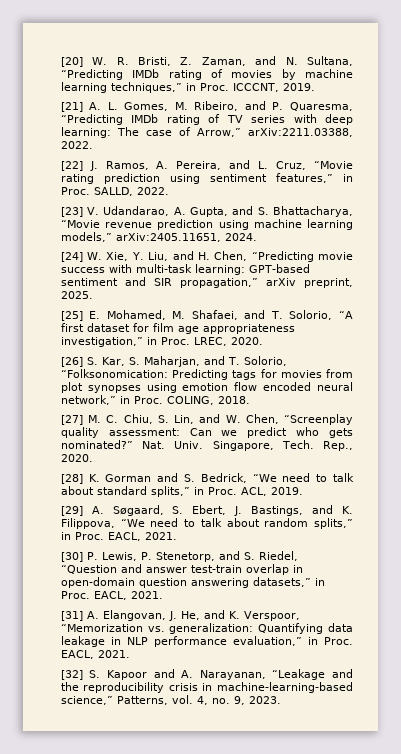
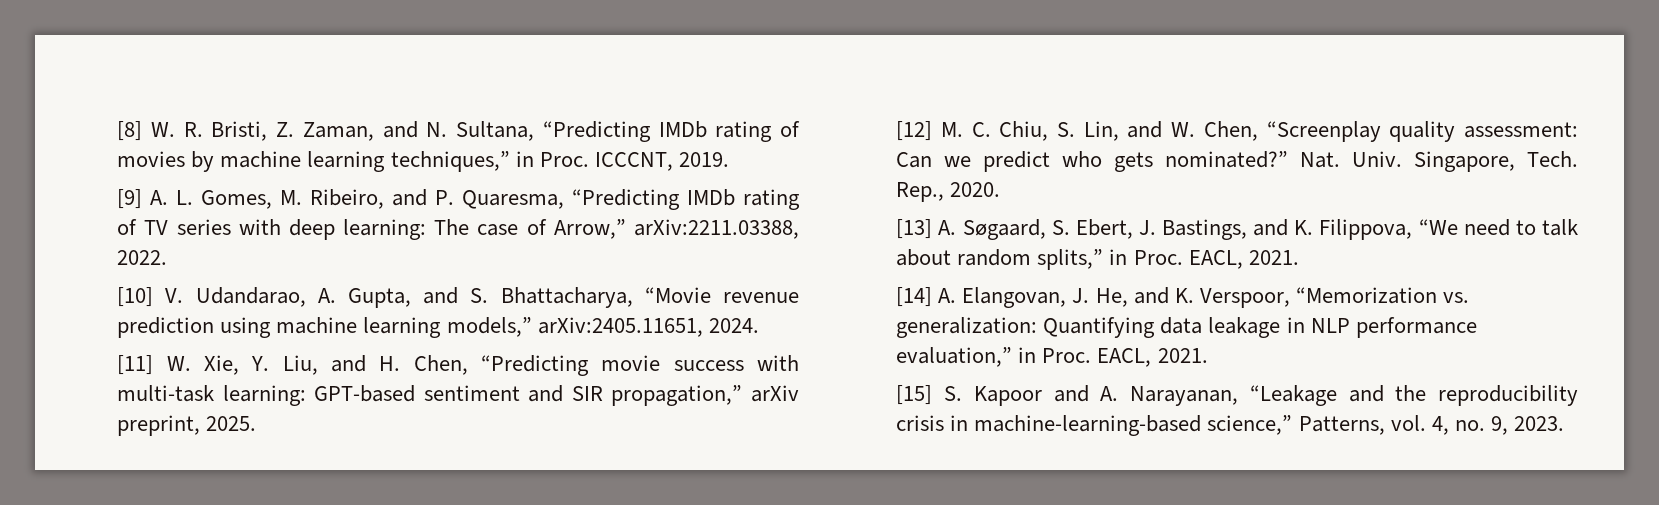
- [20] W. R. Bristi, Z. Zaman, and N. Sultana, “Predicting IMDb rating of movies by machine learning techniques,” in Proc.
+ [8] W. R. Bristi, Z. Zaman, and N. Sultana, “Predicting IMDb rating of movies by machine learning techniques,” in Proc.
- [21] A. L. Gomes, M. Ribeiro, and P. Quaresma, “Predicting IMDb rating of TV series with deep learning: The case of Arrow,” arXiv:2211.03388, 2022.
+ [9] A. L. Gomes, M. Ribeiro, and P. Quaresma, “Predicting IMDb rating of TV series with deep learning: The case of Arrow,” arXiv:2211.03388, 2022.
- [22] J. Ramos, A. Pereira, and L. Cruz, “Movie rating prediction using sentiment features,” in Proc. SALLD, 2022.
- [23] V. Udandarao, A. Gupta, and S. Bhattacharya, “Movie revenue prediction using machine learning models,” arXiv:2405.11651, 2024.
+ [10] V. Udandarao, A. Gupta, and S. Bhattacharya, “Movie revenue prediction using machine learning models,” arXiv:2405.11651, 2024.
- [24] W. Xie, Y. Liu, and H. Chen, “Predicting movie success with multi-task learning: GPT-based sentiment and SIR propagation,” arXiv preprint, 2025.
+ [11] W. Xie, Y. Liu, and H. Chen, “Predicting movie success with multi-task learning: GPT-based sentiment and SIR propagation,” arXiv preprint, 2025.
- [25] E. Mohamed, M. Shafaei, and T. Solorio, “A first dataset for film age appropriateness investigation,” in Proc. LREC, 2020.
- [26] S. Kar, S. Maharjan, and T. Solorio, “Folksonomication: Predicting tags for movies from plot synopses using emotion flow encoded neural network,” in Proc. COLING, 2018.
- [27] M. C. Chiu, S. Lin, and W. Chen, “Screenplay quality assessment: Can we predict who gets nominated?”
+ [12] M. C. Chiu, S. Lin, and W. Chen, “Screenplay quality assessment: Can we predict who gets nominated?”
- [28] K. Gorman and S. Bedrick, “We need to talk about standard splits,” in Proc. ACL, 2019.
- [29] A. Søgaard, S. Ebert, J. Bastings, and K. Filippova, “We need to talk about random splits,” in Proc.
+ [13] A. Søgaard, S. Ebert, J. Bastings, and K. Filippova, “We need to talk about random splits,” in Proc.
- [30] P. Lewis, P. Stenetorp, and S. Riedel, “Question and answer test-train overlap in open-domain question answering datasets,” in Proc. EACL, 2021.
- [31] A. Elangovan, J. He, and K. Verspoor, “Memorization vs. generalization: Quantifying data leakage in NLP performance evaluation,” in Proc.
+ [14] A. Elangovan, J. He, and K. Verspoor, “Memorization vs. generalization: Quantifying data leakage in NLP performance evaluation,” in Proc.
- [32] S. Kapoor and A. Narayanan, “Leakage and the reproducibility crisis in machine-learning-based science,” Patterns, vol. 4, no. 9, 2023.
+ [15] S. Kapoor and A. Narayanan, “Leakage and the reproducibility crisis in machine-learning-based science,” Patterns, vol. 4, no. 9, 2023.

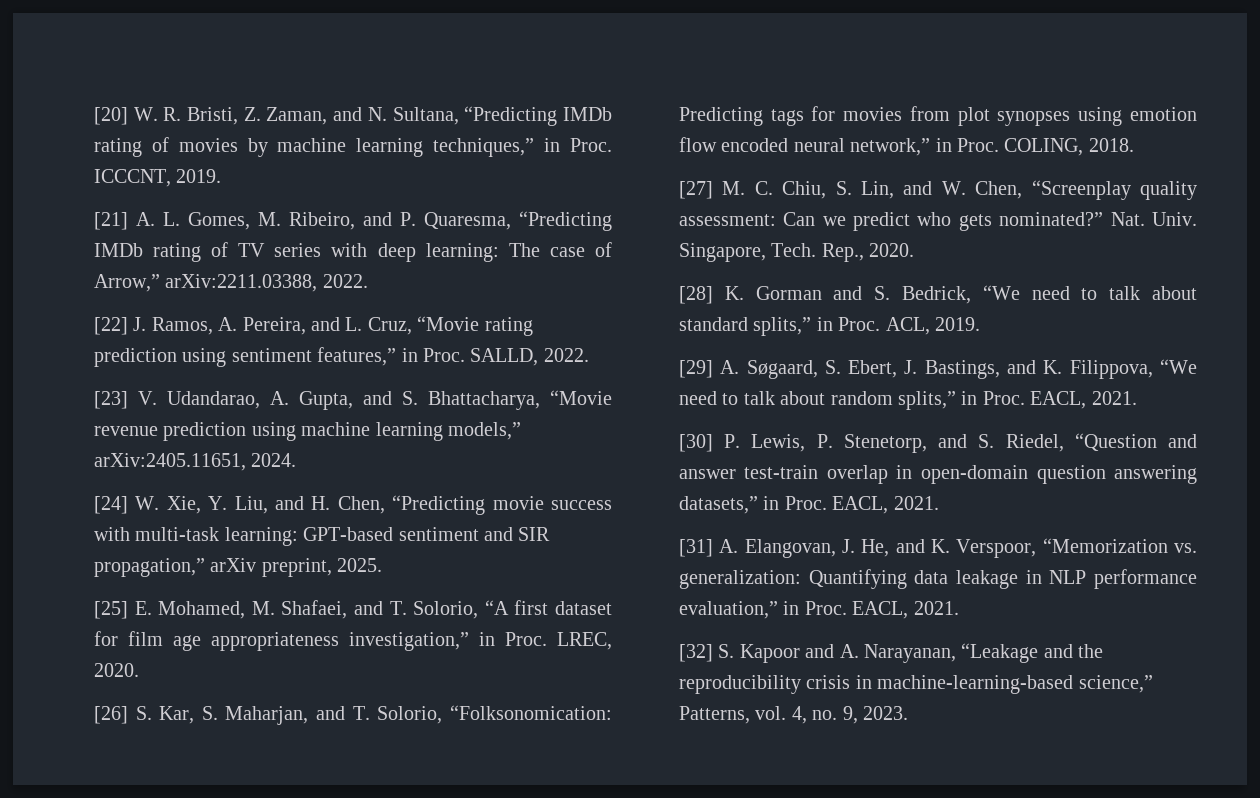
- [8] W. R. Bristi, Z. Zaman, and N. Sultana, “Predicting IMDb rating of movies by machine learning techniques,” in Proc.
+ [20] W. R. Bristi, Z. Zaman, and N. Sultana, “Predicting IMDb rating of movies by machine learning techniques,” in Proc.
- [9] A. L. Gomes, M. Ribeiro, and P. Quaresma, “Predicting IMDb rating of TV series with deep learning: The case of Arrow,” arXiv:2211.03388, 2022.
+ [21] A. L. Gomes, M. Ribeiro, and P. Quaresma, “Predicting IMDb rating of TV series with deep learning: The case of Arrow,” arXiv:2211.03388, 2022.
- [10] V. Udandarao, A. Gupta, and S. Bhattacharya, “Movie revenue prediction using machine learning models,” arXiv:2405.11651, 2024.
+ [22] J. Ramos, A. Pereira, and L. Cruz, “Movie rating prediction using sentiment features,” in Proc. SALLD, 2022.
+ [23] V. Udandarao, A. Gupta, and S. Bhattacharya, “Movie revenue prediction using machine learning models,” arXiv:2405.11651, 2024.
- [11] W. Xie, Y. Liu, and H. Chen, “Predicting movie success with multi-task learning: GPT-based sentiment and SIR propagation,” arXiv preprint, 2025.
+ [24] W. Xie, Y. Liu, and H. Chen, “Predicting movie success with multi-task learning: GPT-based sentiment and SIR propagation,” arXiv preprint, 2025.
- [12] M. C. Chiu, S. Lin, and W. Chen, “Screenplay quality assessment: Can we predict who gets nominated?”
+ [25] E. Mohamed, M. Shafaei, and T. Solorio, “A first dataset for film age appropriateness investigation,” in Proc. LREC, 2020.
+ [26] S. Kar, S. Maharjan, and T. Solorio, “Folksonomication: Predicting tags for movies from plot synopses using emotion flow encoded neural network,” in Proc. COLING, 2018.
+ [27] M. C. Chiu, S. Lin, and W. Chen, “Screenplay quality assessment: Can we predict who gets nominated?”
- [13] A. Søgaard, S. Ebert, J. Bastings, and K. Filippova, “We need to talk about random splits,” in Proc.
+ [28] K. Gorman and S. Bedrick, “We need to talk about standard splits,” in Proc. ACL, 2019.
+ [29] A. Søgaard, S. Ebert, J. Bastings, and K. Filippova, “We need to talk about random splits,” in Proc.
- [14] A. Elangovan, J. He, and K. Verspoor, “Memorization vs. generalization: Quantifying data leakage in NLP performance evaluation,” in Proc.
+ [30] P. Lewis, P. Stenetorp, and S. Riedel, “Question and answer test-train overlap in open-domain question answering datasets,” in Proc. EACL, 2021.
+ [31] A. Elangovan, J. He, and K. Verspoor, “Memorization vs. generalization: Quantifying data leakage in NLP performance evaluation,” in Proc.
- [15] S. Kapoor and A. Narayanan, “Leakage and the reproducibility crisis in machine-learning-based science,” Patterns, vol. 4, no. 9, 2023.
+ [32] S. Kapoor and A. Narayanan, “Leakage and the reproducibility crisis in machine-learning-based science,” Patterns, vol. 4, no. 9, 2023.

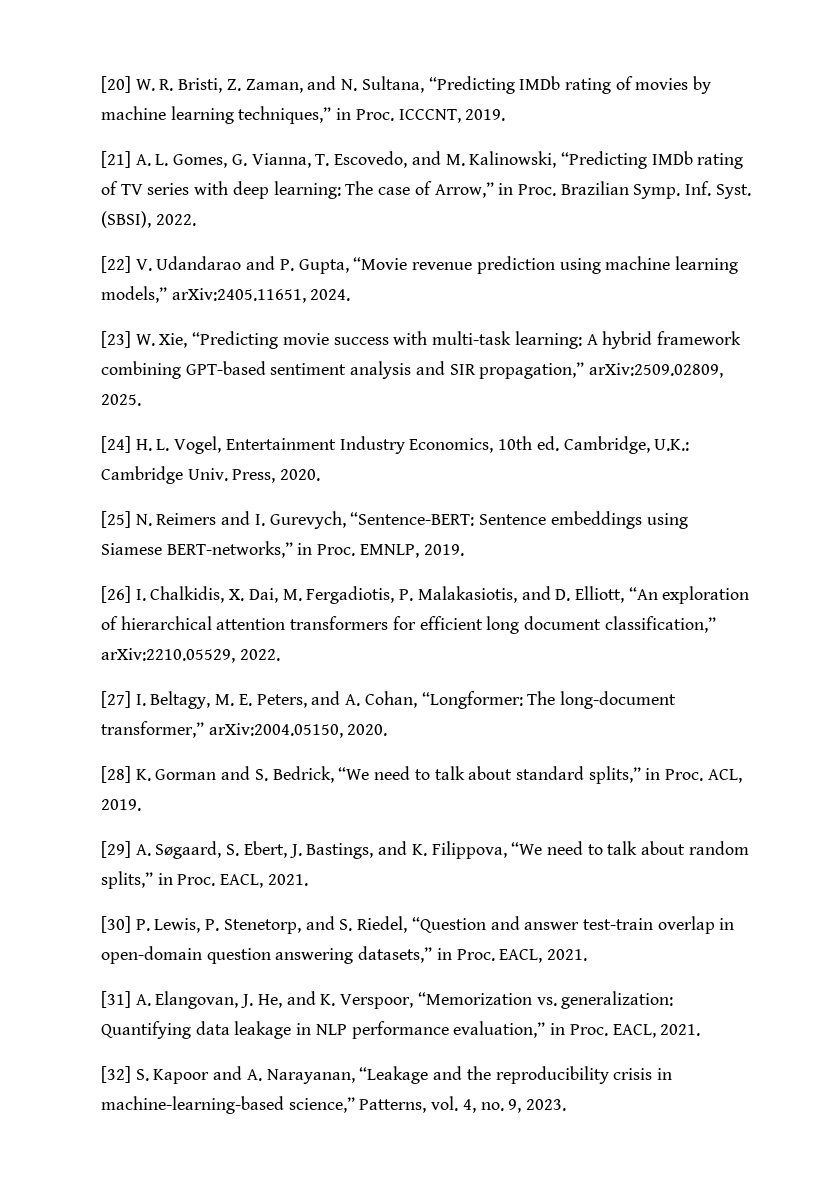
- [21] A. L. Gomes, M. Ribeiro, and P. Quaresma, “Predicting IMDb rating of TV series with deep learning: The case of Arrow,” arXiv:2211.03388, 2022.
- [22] J. Ramos, A. Pereira, and L. Cruz, “Movie rating prediction using sentiment features,” in Proc. SALLD, 2022.
- [23] V. Udandarao, A. Gupta, and S. Bhattacharya, “Movie revenue prediction using machine learning models,” arXiv:2405.11651, 2024.
+ [21] A. L. Gomes, G. Vianna, T. Escovedo, and M. Kalinowski, “Predicting IMDb rating of TV series with deep learning: The case of Arrow,” in Proc. Brazilian Symp. Inf. Syst. (SBSI), 2022.
+ [22] V. Udandarao and P. Gupta, “Movie revenue prediction using machine learning models,” arXiv:2405.11651, 2024.
- [24] W. Xie, Y. Liu, and H. Chen, “Predicting movie success with multi-task learning: GPT-based sentiment and SIR propagation,” arXiv preprint, 2025.
+ [23] W. Xie, “Predicting movie success with multi-task learning: A hybrid framework combining GPT-based sentiment analysis and SIR propagation,” arXiv:2509.02809, 2025.
- [25] E. Mohamed, M. Shafaei, and T. Solorio, “A first dataset for film age appropriateness investigation,” in Proc. LREC, 2020.
- [26] S. Kar, S. Maharjan, and T. Solorio, “Folksonomication: Predicting tags for movies from plot synopses using emotion flow encoded neural network,” in Proc. COLING, 2018.
- [27] M. C. Chiu, S. Lin, and W. Chen, “Screenplay quality assessment: Can we predict who gets nominated?” Nat. Univ. Singapore, Tech. Rep., 2020.
+ [24] H. L. Vogel, Entertainment Industry Economics, 10th ed. Cambridge, U.K.: Cambridge Univ. Press, 2020.
+ [25] N. Reimers and I. Gurevych, “Sentence-BERT: Sentence embeddings using Siamese BERT-networks,” in Proc. EMNLP, 2019.
+ [26] I. Chalkidis, X. Dai, M. Fergadiotis, P. Malakasiotis, and D. Elliott, “An exploration of hierarchical attention transformers for efficient long document classification,” arXiv:2210.05529, 2022.
+ [27] I. Beltagy, M. E. Peters, and A. Cohan, “Longformer: The long-document transformer,” arXiv:2004.05150, 2020.

